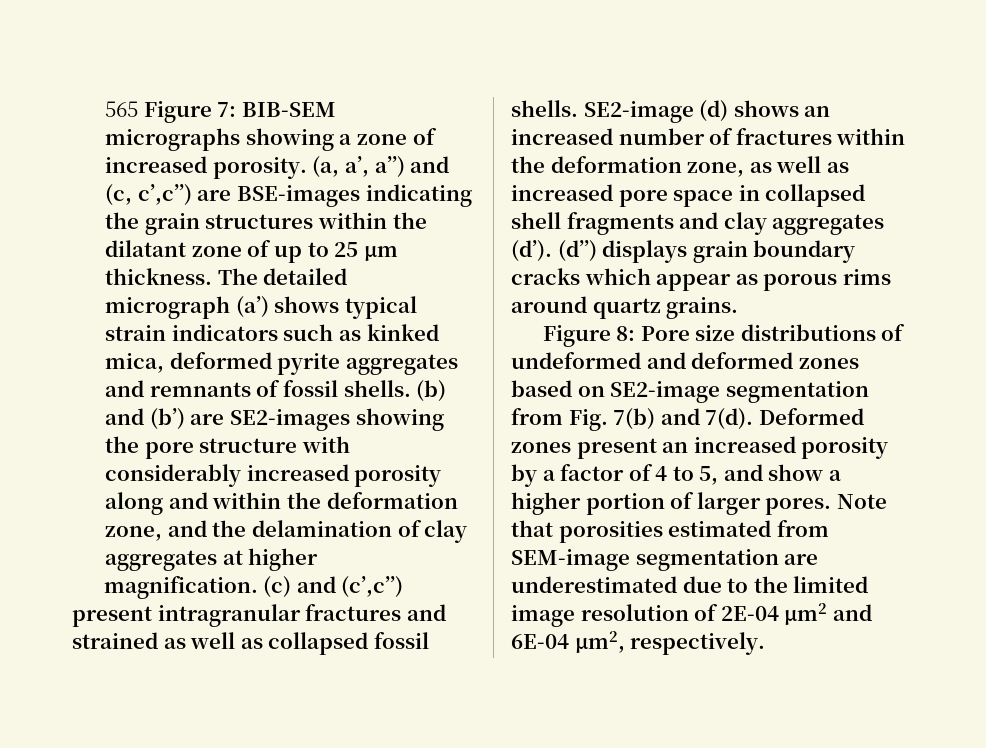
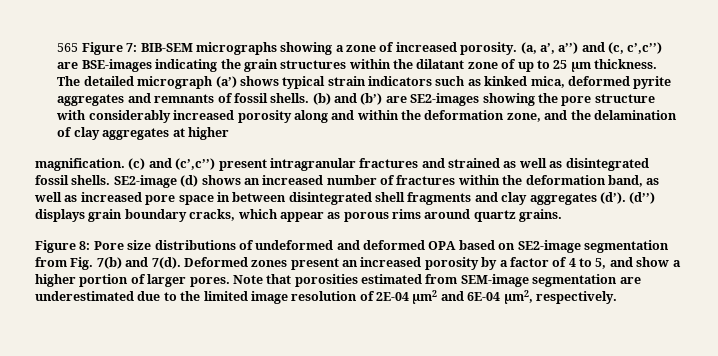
- (c) and (c’,c’’) present intragranular fractures and strained as well as collapsed fossil shells.
+ (c) and (c’,c’’) present intragranular fractures and strained as well as disintegrated fossil shells.
- SE2-image (d) shows an increased number of fractures within the deformation zone, as well as increased pore space in collapsed shell fragments and clay aggregates (d’).
+ SE2-image (d) shows an increased number of fractures within the deformation band, as well as increased pore space in between disintegrated shell fragments and clay aggregates (d’).
- (d’’) displays grain boundary cracks which appear as porous rims around quartz grains.
+ (d’’) displays grain boundary cracks, which appear as porous rims around quartz grains.
- Figure 8: Pore size distributions of undeformed and deformed zones based on SE2-image segmentation from Fig. 7(b) and 7(d).
+ Figure 8: Pore size distributions of undeformed and deformed OPA based on SE2-image segmentation from Fig. 7(b) and 7(d).

